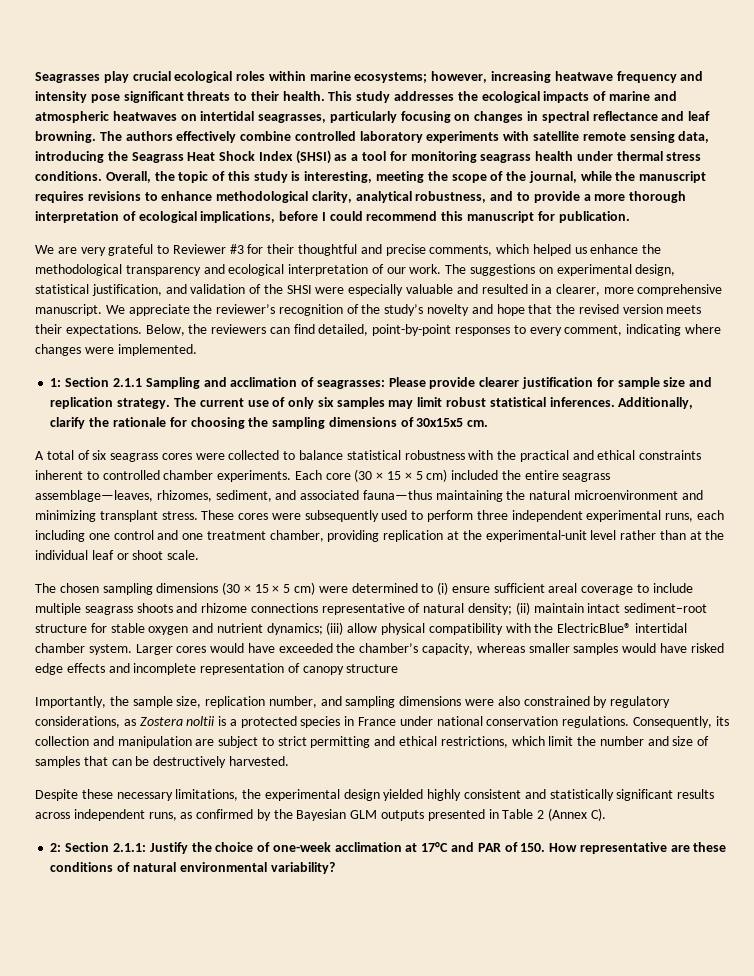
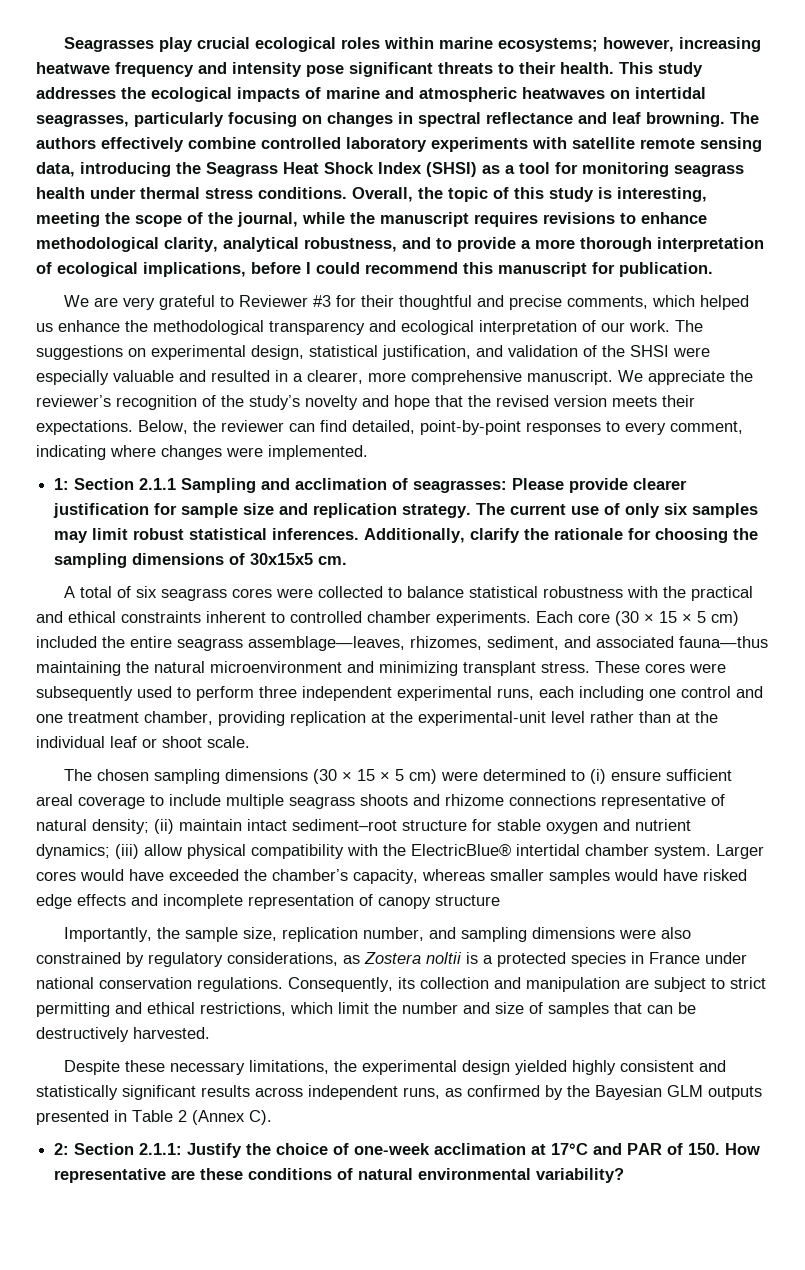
- Below, the reviewers can find detailed, point-by-point responses to every comment, indicating where changes were implemented.
+ Below, the reviewer can find detailed, point-by-point responses to every comment, indicating where changes were implemented.

